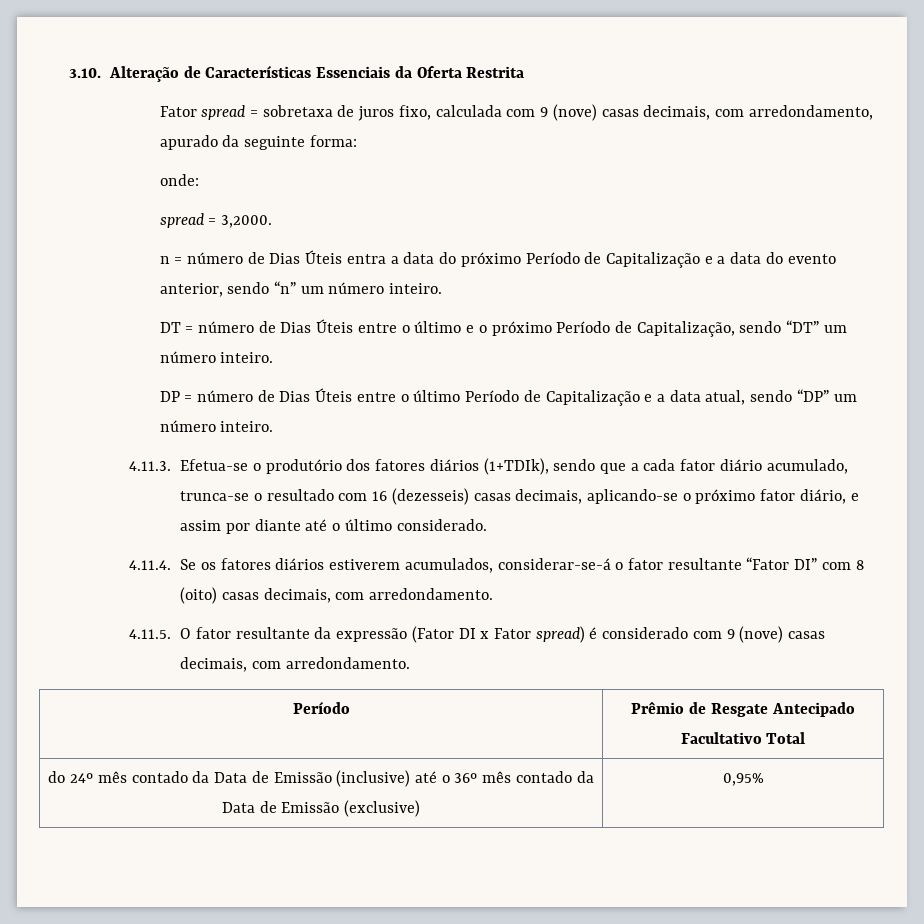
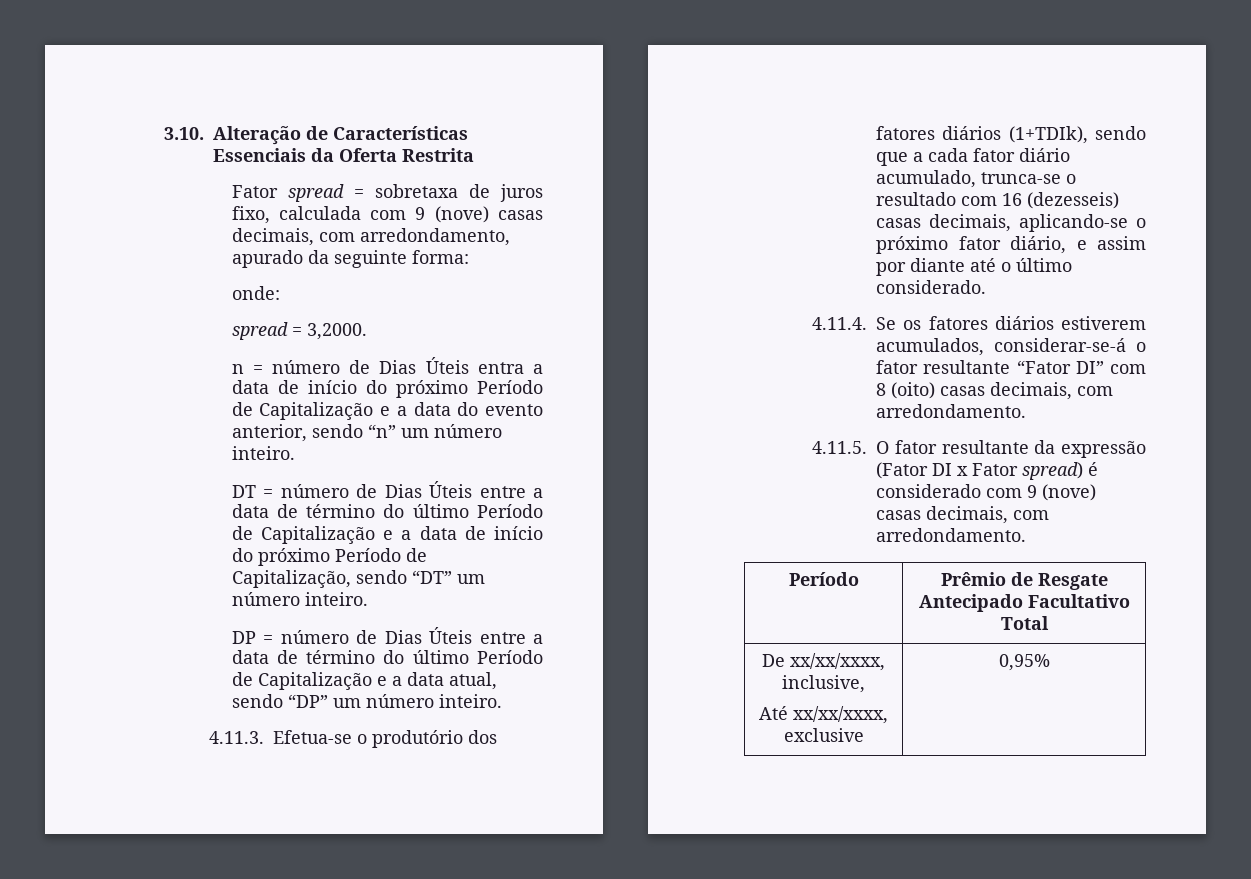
- n = número de Dias Úteis entra a data do próximo Período de Capitalização e a data do evento anterior, sendo “n” um número inteiro.
+ n = número de Dias Úteis entra a data de início do próximo Período de Capitalização e a data do evento anterior, sendo “n” um número inteiro.
- DT = número de Dias Úteis entre o último e o próximo Período de Capitalização, sendo “DT” um número inteiro.
+ DT = número de Dias Úteis entre a data de término do último Período de Capitalização e a data de início do próximo Período de Capitalização, sendo “DT” um número inteiro.
- DP = número de Dias Úteis entre o último Período de Capitalização e a data atual, sendo “DP” um número inteiro.
+ DP = número de Dias Úteis entre a data de término do último Período de Capitalização e a data atual, sendo “DP” um número inteiro.
- do 24º mês contado da Data de Emissão (inclusive) até o 36º mês contado da Data de Emissão (exclusive) | 0,95%
+ De xx/xx/xxxx, inclusive,
+ Até xx/xx/xxxx, exclusive | 0,95%

